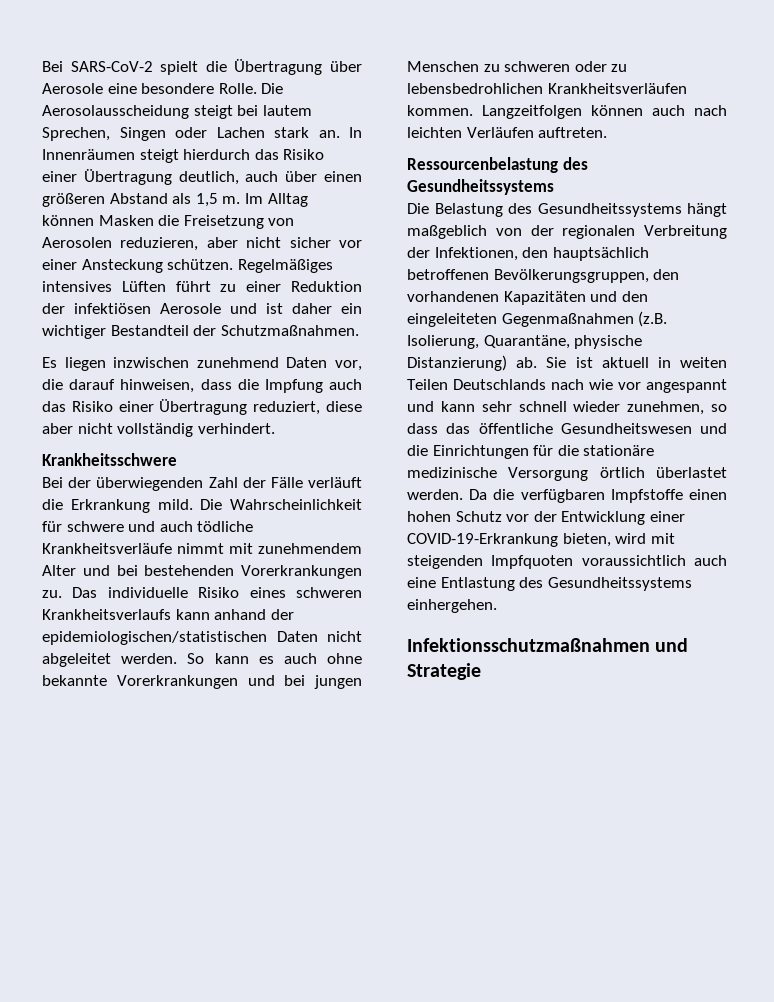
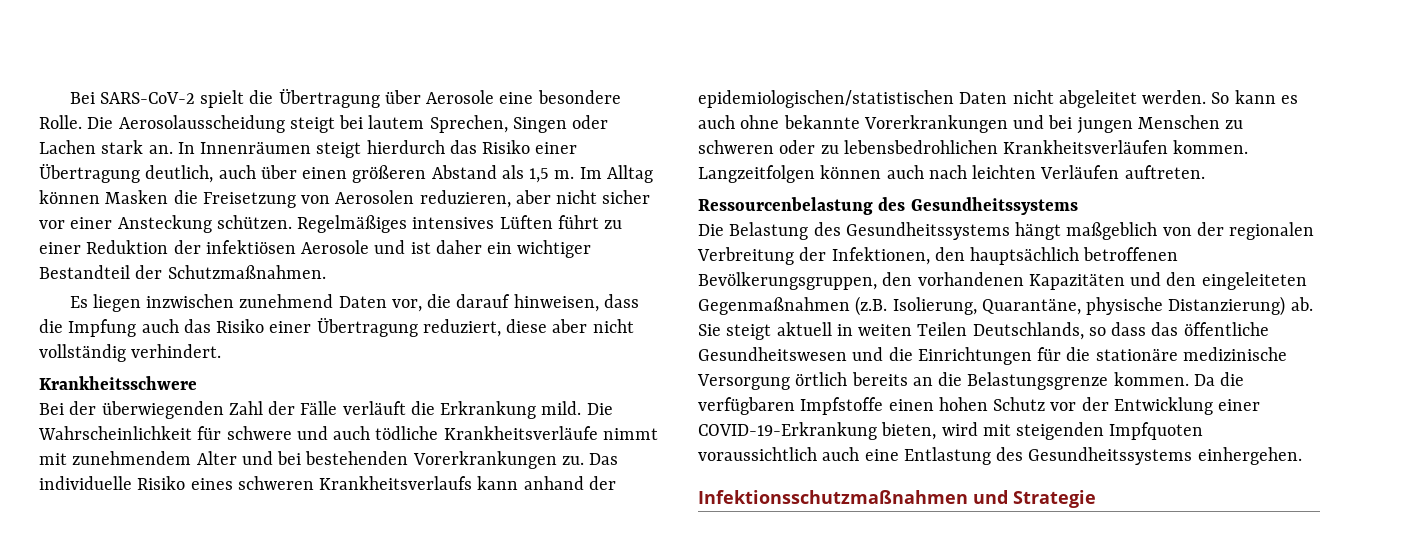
- Sie ist aktuell in weiten Teilen Deutschlands nach wie vor angespannt und kann sehr schnell wieder zunehmen, so dass das öffentliche Gesundheitswesen und die Einrichtungen für die stationäre medizinische Versorgung örtlich überlastet werden.
+ Sie steigt aktuell in weiten Teilen Deutschlands, so dass das öffentliche Gesundheitswesen und die Einrichtungen für die stationäre medizinische Versorgung örtlich bereits an die Belastungsgrenze kommen.

